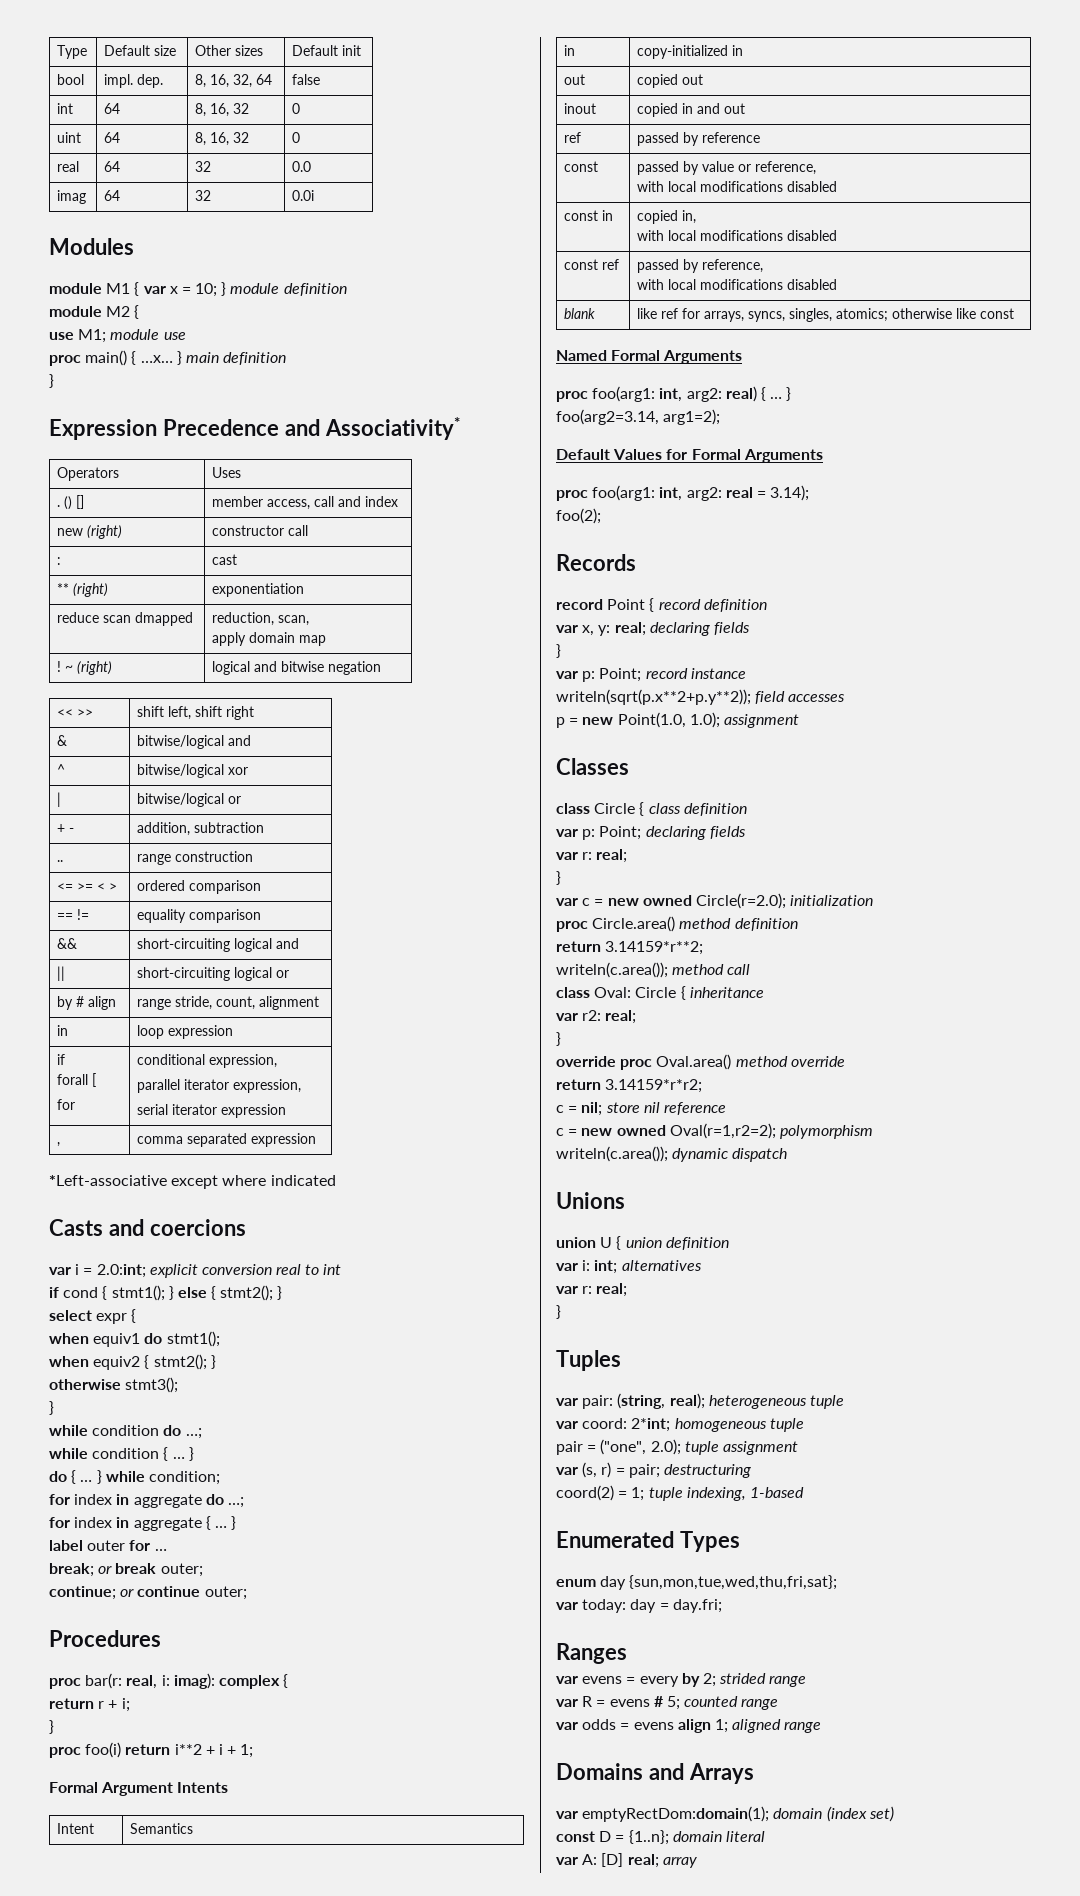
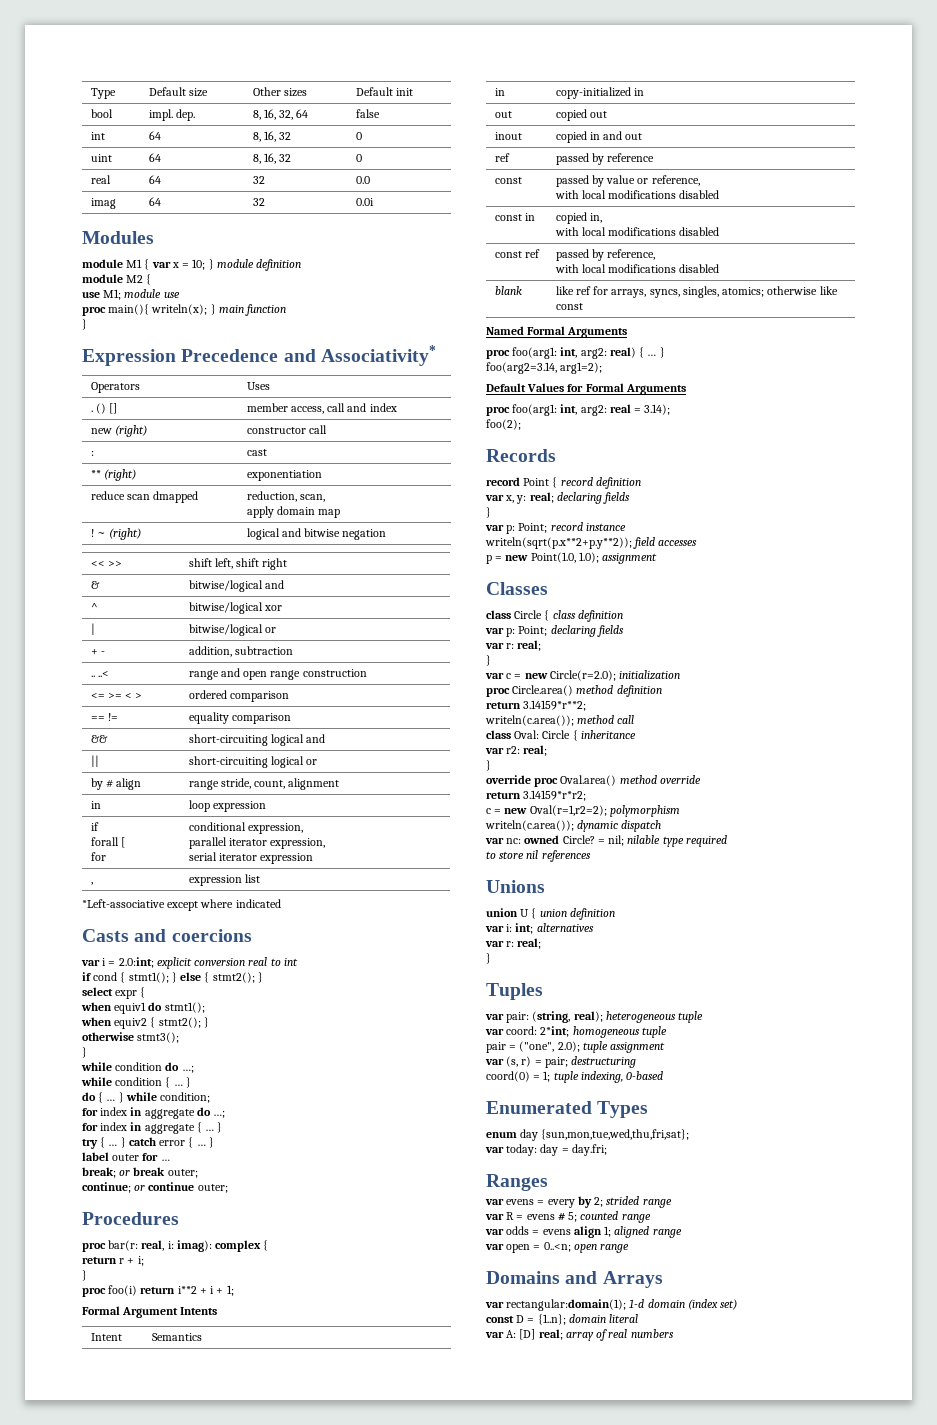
- proc main() { …x… } main definition
+ proc main(){ writeln(x); } main function
- .. | range construction
+ .. ..< | range and open range construction
- , | comma separated expression
+ , | expression list
+ try { … } catch error { … }
- var c = new owned Circle(r=2.0); initialization
+ var c = new Circle(r=2.0); initialization
- c = nil; store nil reference
- c = new owned Oval(r=1,r2=2); polymorphism
+ c = new Oval(r=1,r2=2); polymorphism
+ var nc: owned Circle? = nil; nilable type required
+ to store nil references
- coord(2) = 1; tuple indexing, 1-based
+ coord(0) = 1; tuple indexing, 0-based
+ var open = 0..<n; open range
- var emptyRectDom:domain(1); domain (index set)
+ var rectangular:domain(1); 1-d domain (index set)
- var A: [D] real; array
+ var A: [D] real; array of real numbers

